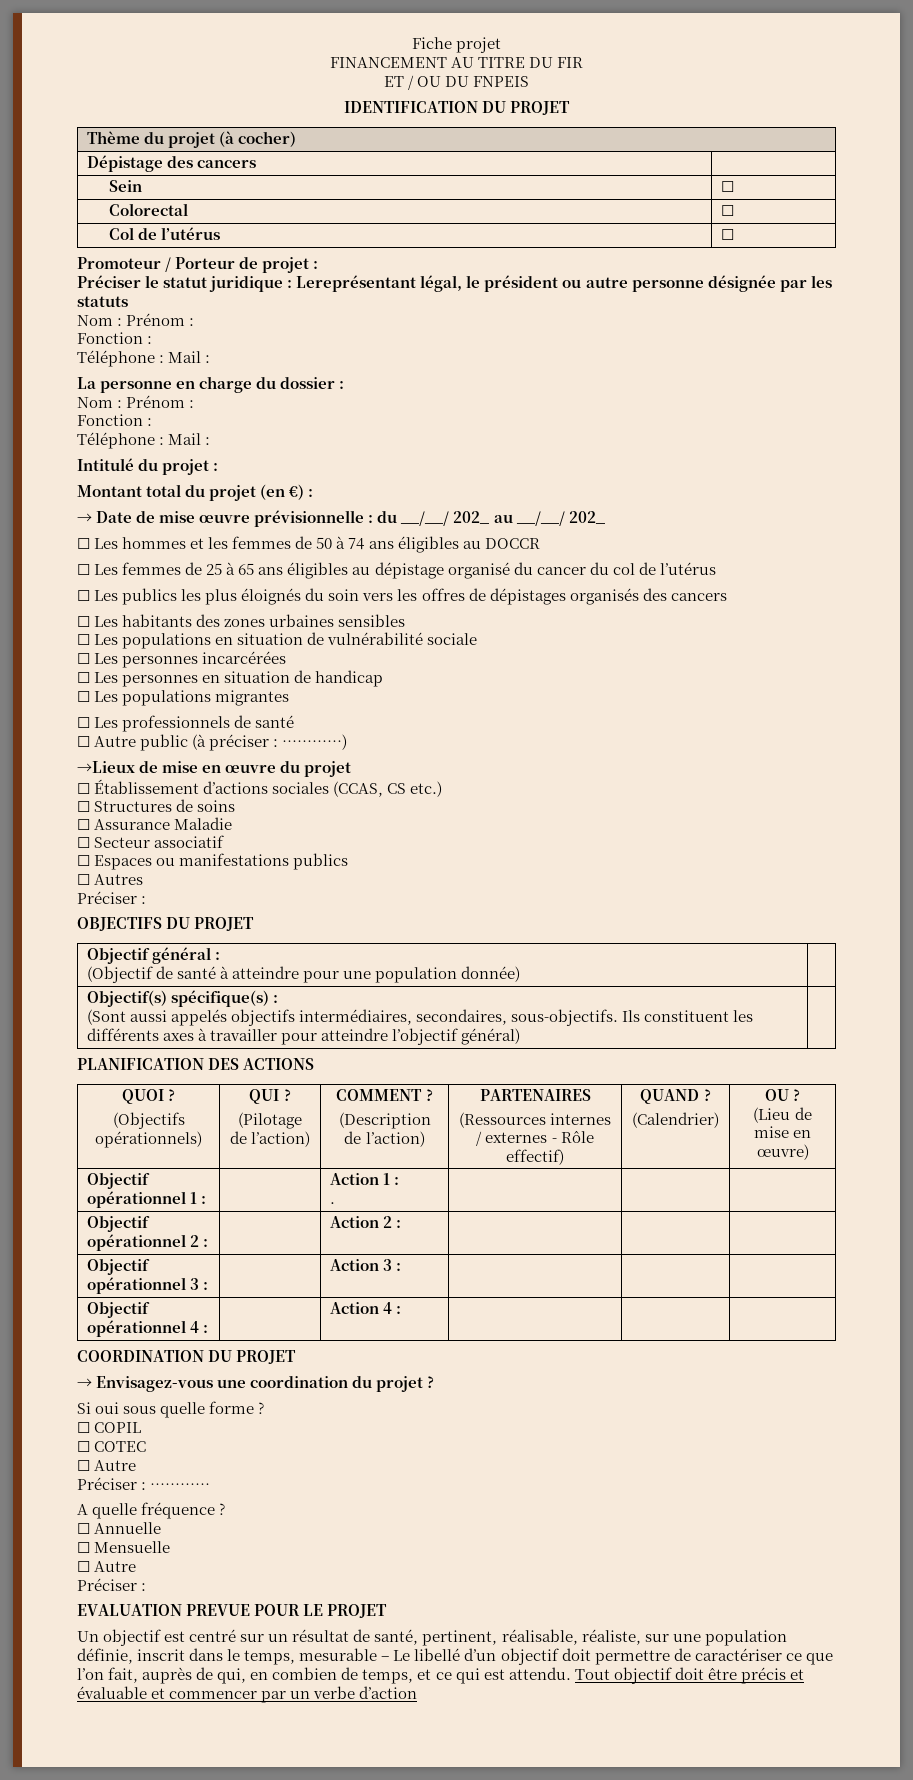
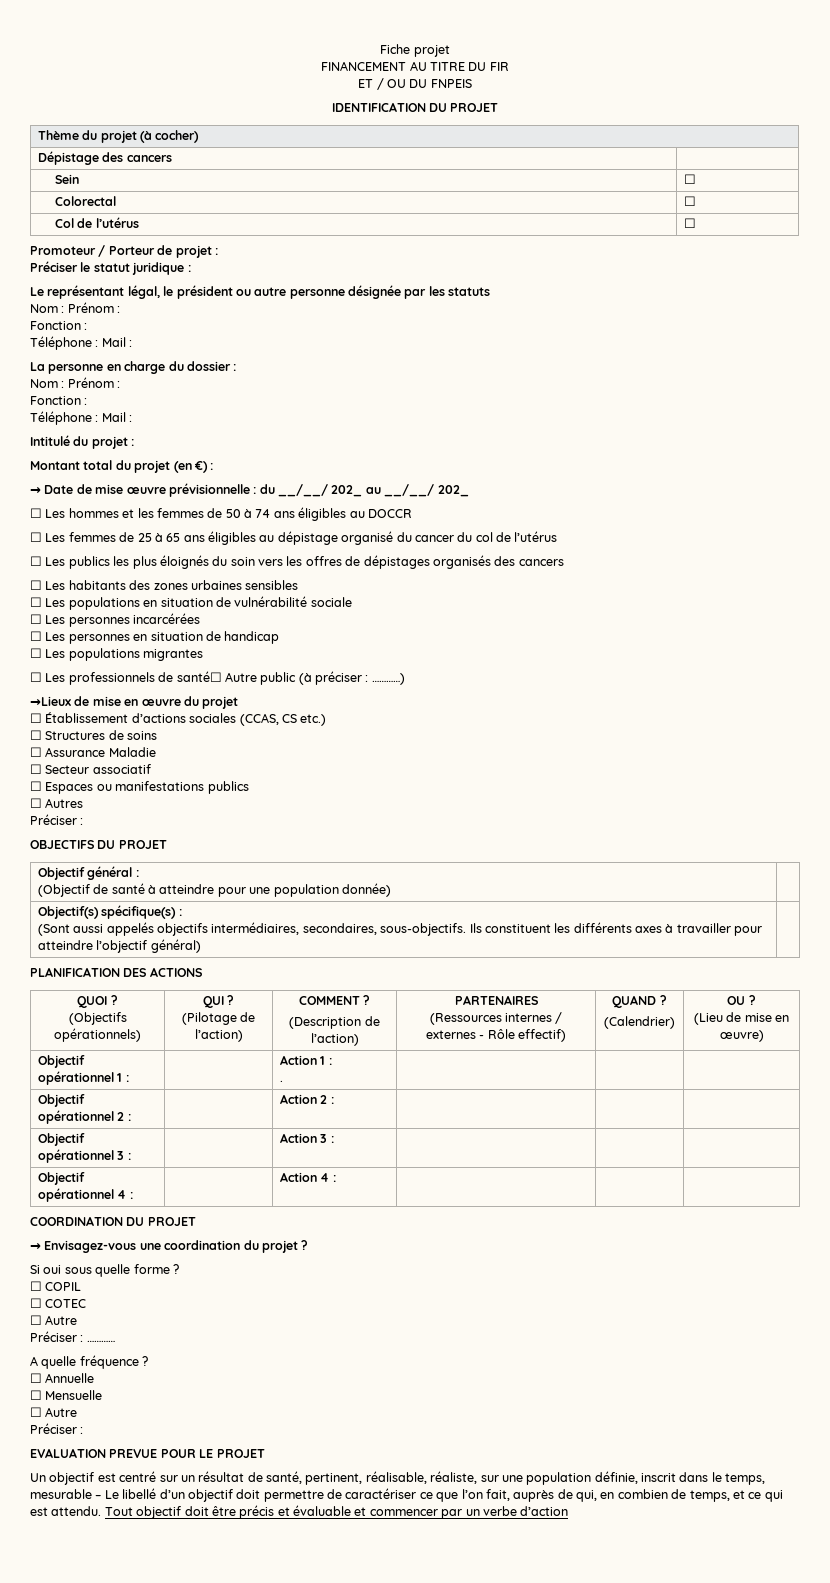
- Préciser le statut juridique : Lereprésentant légal, le président ou autre personne désignée par les statuts
+ Préciser le statut juridique :
+ Le représentant légal, le président ou autre personne désignée par les statuts
- ☐ Les professionnels de santé
- ☐ Autre public (à préciser : …………)
+ ☐ Les professionnels de santé☐ Autre public (à préciser : …………)

